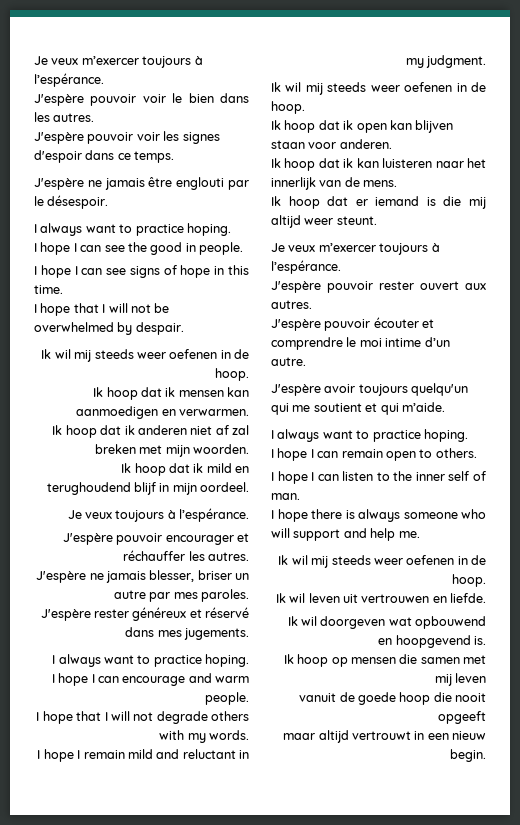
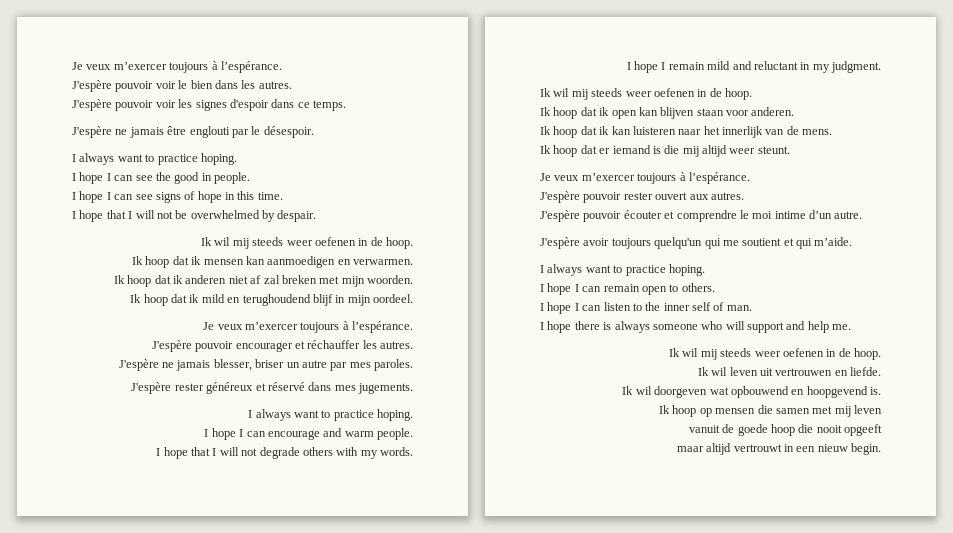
  Ik hoop dat ik mild en terughoudend blijf in mijn oordeel.
- Je veux toujours à l’espérance.
+ Je veux m’exercer toujours à l’espérance.

